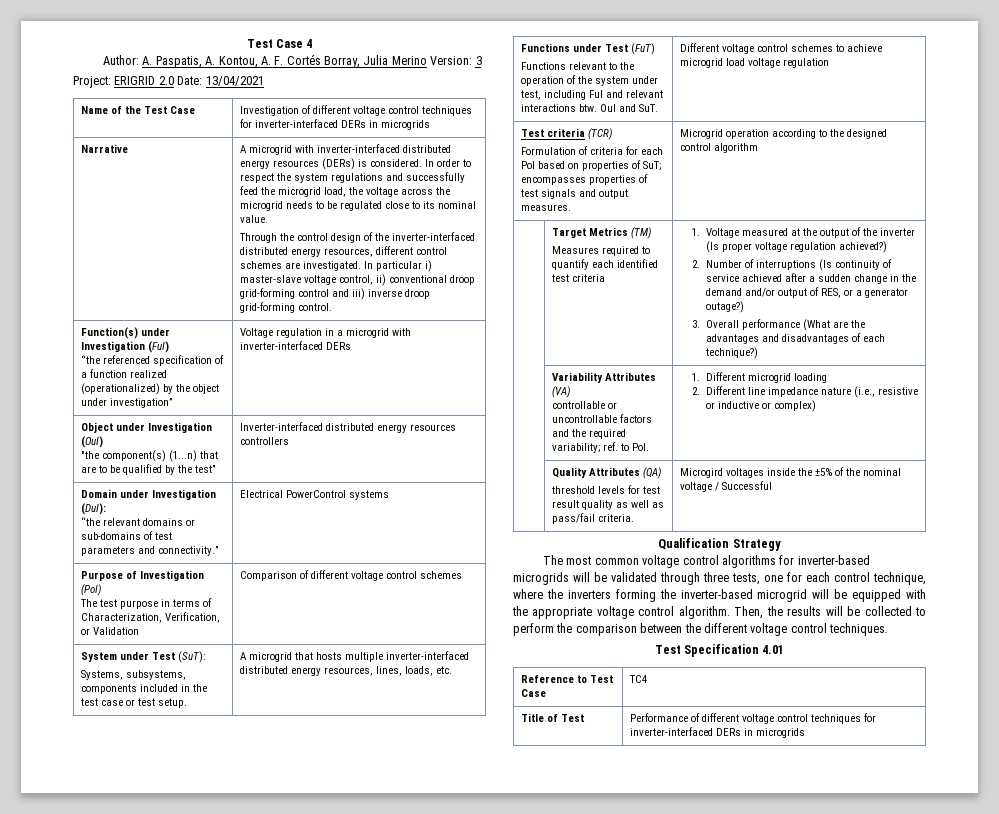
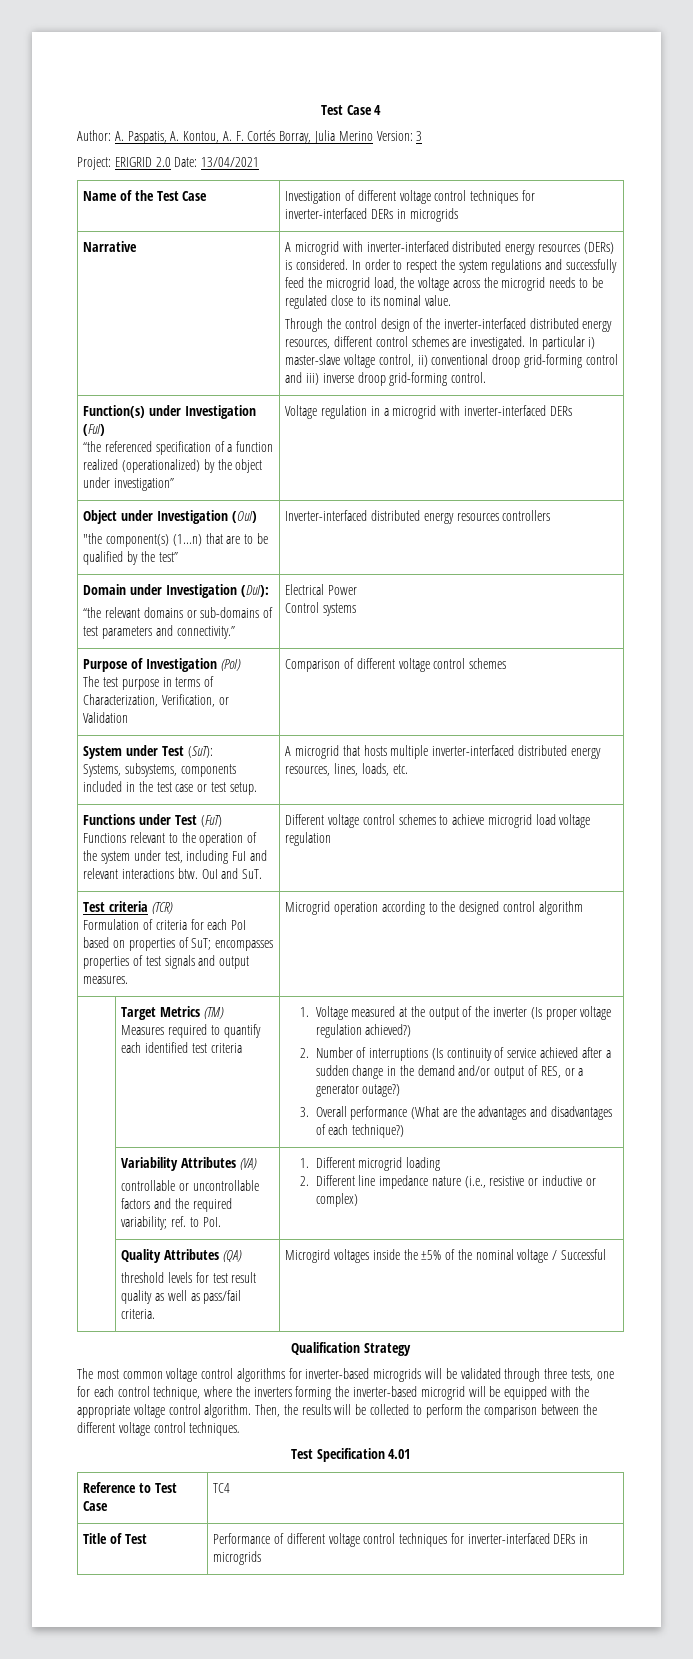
  Domain under Investigation (DuI):
- “the relevant domains or sub-domains of test parameters and connectivity.” | Electrical PowerControl systems
+ “the relevant domains or sub-domains of test parameters and connectivity.” | Electrical Power
+ Control systems

